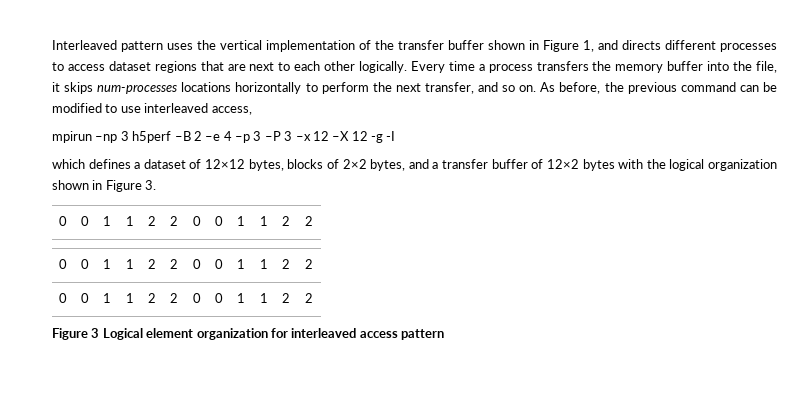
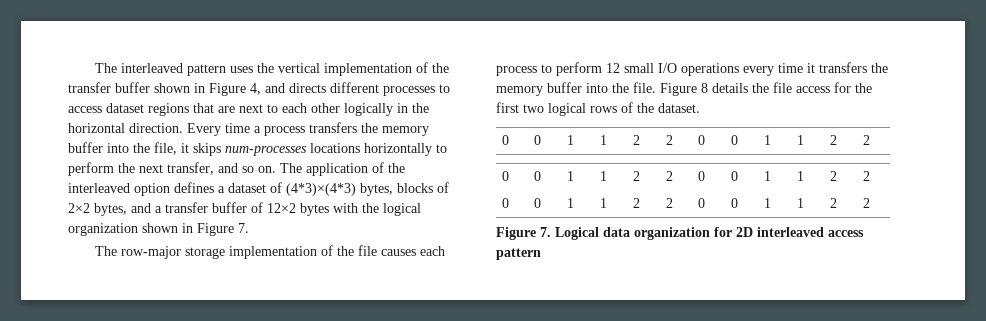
- Interleaved pattern uses the vertical implementation of the transfer buffer shown in Figure 1, and directs different processes to access dataset regions that are next to each other logically.
+ The interleaved pattern uses the vertical implementation of the transfer buffer shown in Figure 4, and directs different processes to access dataset regions that are next to each other logically in the horizontal direction.
- As before, the previous command can be modified to use interleaved access,
- mpirun –np 3 h5perf –B 2 –e 4 –p 3 –P 3 –x 12 –X 12 -g -I
- which defines a dataset of 12×12 bytes, blocks of 2×2 bytes, and a transfer buffer of 12×2 bytes with the logical organization shown in Figure 3.
+ The application of the interleaved option defines a dataset of (4*3)×(4*3) bytes, blocks of 2×2 bytes, and a transfer buffer of 12×2 bytes with the logical organization shown in Figure 7.
+ The row-major storage implementation of the file causes each process to perform 12 small I/O operations every time it transfers the memory buffer into the file. Figure 8 details the file access for the first two logical rows of the dataset.
- Figure 3 Logical element organization for interleaved access pattern
+ Figure 7. Logical data organization for 2D interleaved access pattern

